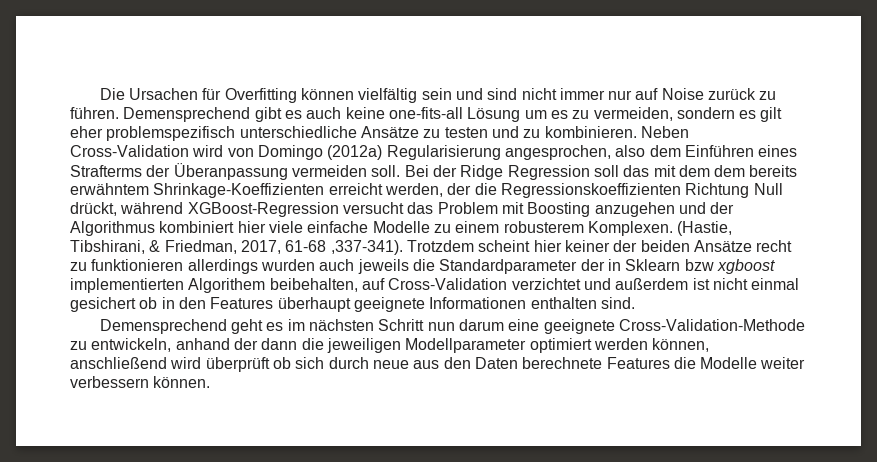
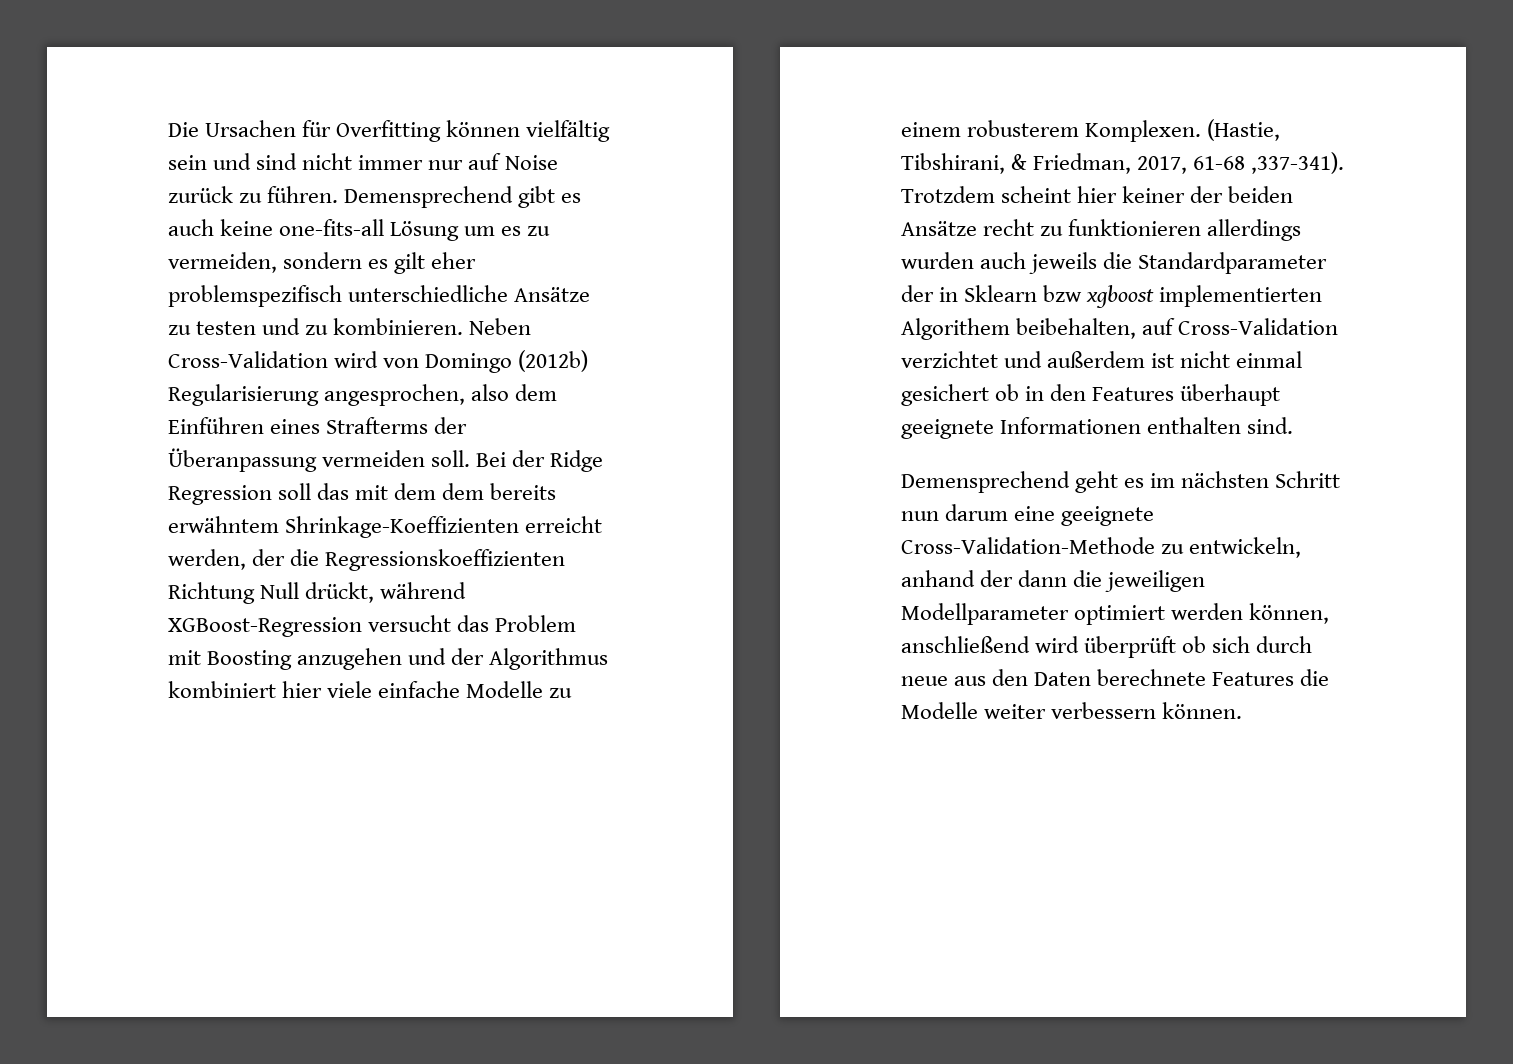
- Neben Cross-Validation wird von Domingo (2012a) Regularisierung angesprochen, also dem Einführen eines Strafterms der Überanpassung vermeiden soll.
+ Neben Cross-Validation wird von Domingo (2012b) Regularisierung angesprochen, also dem Einführen eines Strafterms der Überanpassung vermeiden soll.

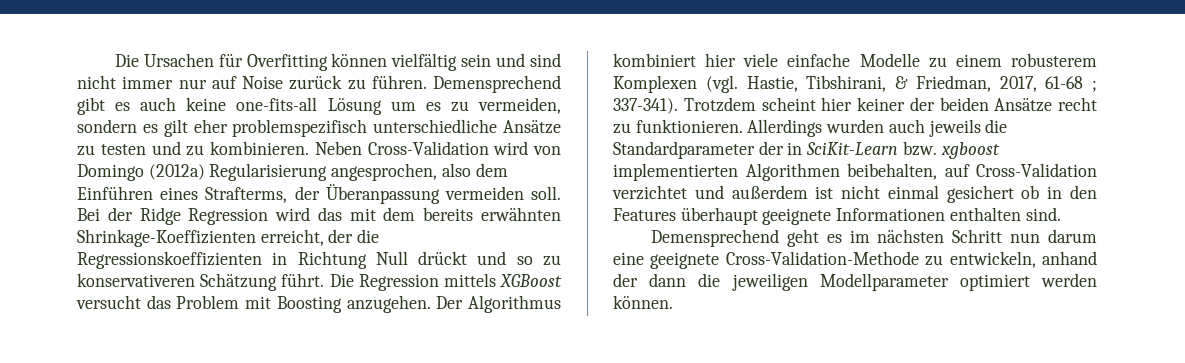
- Neben Cross-Validation wird von Domingo (2012b) Regularisierung angesprochen, also dem Einführen eines Strafterms der Überanpassung vermeiden soll.
+ Neben Cross-Validation wird von Domingo (2012a) Regularisierung angesprochen, also dem Einführen eines Strafterms, der Überanpassung vermeiden soll.
- Bei der Ridge Regression soll das mit dem dem bereits erwähntem Shrinkage-Koeffizienten erreicht werden, der die Regressionskoeffizienten Richtung Null drückt, während XGBoost-Regression versucht das Problem mit Boosting anzugehen und der Algorithmus kombiniert hier viele einfache Modelle zu einem robusterem Komplexen. (Hastie, Tibshirani, & Friedman, 2017, 61-68 ,337-341).
+ Bei der Ridge Regression wird das mit dem bereits erwähnten Shrinkage-Koeffizienten erreicht, der die Regressionskoeffizienten in Richtung Null drückt und so zu konservativeren Schätzung führt. Die Regression mittels XGBoost versucht das Problem mit Boosting anzugehen. Der Algorithmus kombiniert hier viele einfache Modelle zu einem robusterem Komplexen (vgl. Hastie, Tibshirani, & Friedman, 2017, 61-68 ; 337-341).
- Trotzdem scheint hier keiner der beiden Ansätze recht zu funktionieren allerdings wurden auch jeweils die Standardparameter der in Sklearn bzw xgboost implementierten Algorithem beibehalten, auf Cross-Validation verzichtet und außerdem ist nicht einmal gesichert ob in den Features überhaupt geeignete Informationen enthalten sind.
+ Trotzdem scheint hier keiner der beiden Ansätze recht zu funktionieren. Allerdings wurden auch jeweils die Standardparameter der in SciKit-Learn bzw. xgboost implementierten Algorithmen beibehalten, auf Cross-Validation verzichtet und außerdem ist nicht einmal gesichert ob in den Features überhaupt geeignete Informationen enthalten sind.
- Demensprechend geht es im nächsten Schritt nun darum eine geeignete Cross-Validation-Methode zu entwickeln, anhand der dann die jeweiligen Modellparameter optimiert werden können, anschließend wird überprüft ob sich durch neue aus den Daten berechnete Features die Modelle weiter verbessern können.
+ Demensprechend geht es im nächsten Schritt nun darum eine geeignete Cross-Validation-Methode zu entwickeln, anhand der dann die jeweiligen Modellparameter optimiert werden können.

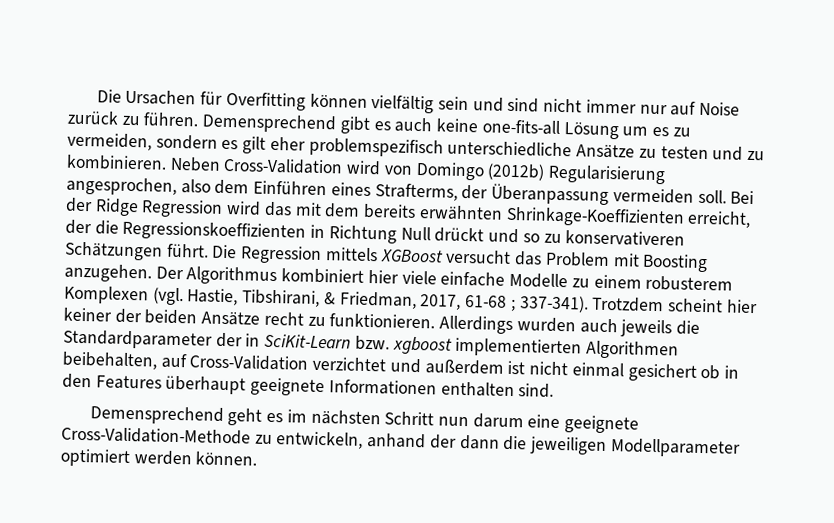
- Neben Cross-Validation wird von Domingo (2012a) Regularisierung angesprochen, also dem Einführen eines Strafterms, der Überanpassung vermeiden soll.
+ Neben Cross-Validation wird von Domingo (2012b) Regularisierung angesprochen, also dem Einführen eines Strafterms, der Überanpassung vermeiden soll.
- Bei der Ridge Regression wird das mit dem bereits erwähnten Shrinkage-Koeffizienten erreicht, der die Regressionskoeffizienten in Richtung Null drückt und so zu konservativeren Schätzung führt.
+ Bei der Ridge Regression wird das mit dem bereits erwähnten Shrinkage-Koeffizienten erreicht, der die Regressionskoeffizienten in Richtung Null drückt und so zu konservativeren Schätzungen führt.

